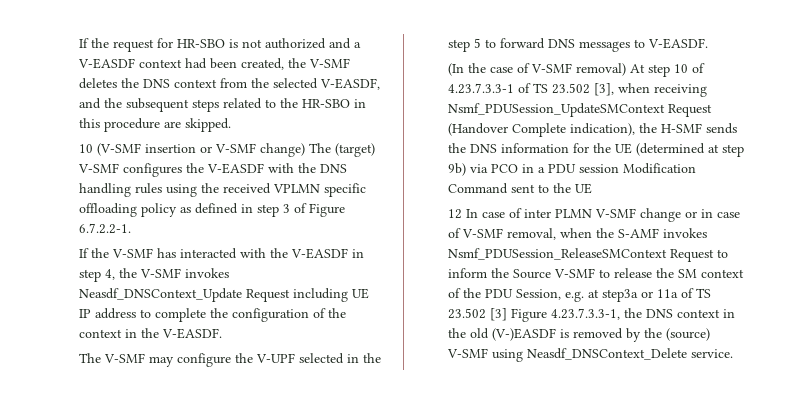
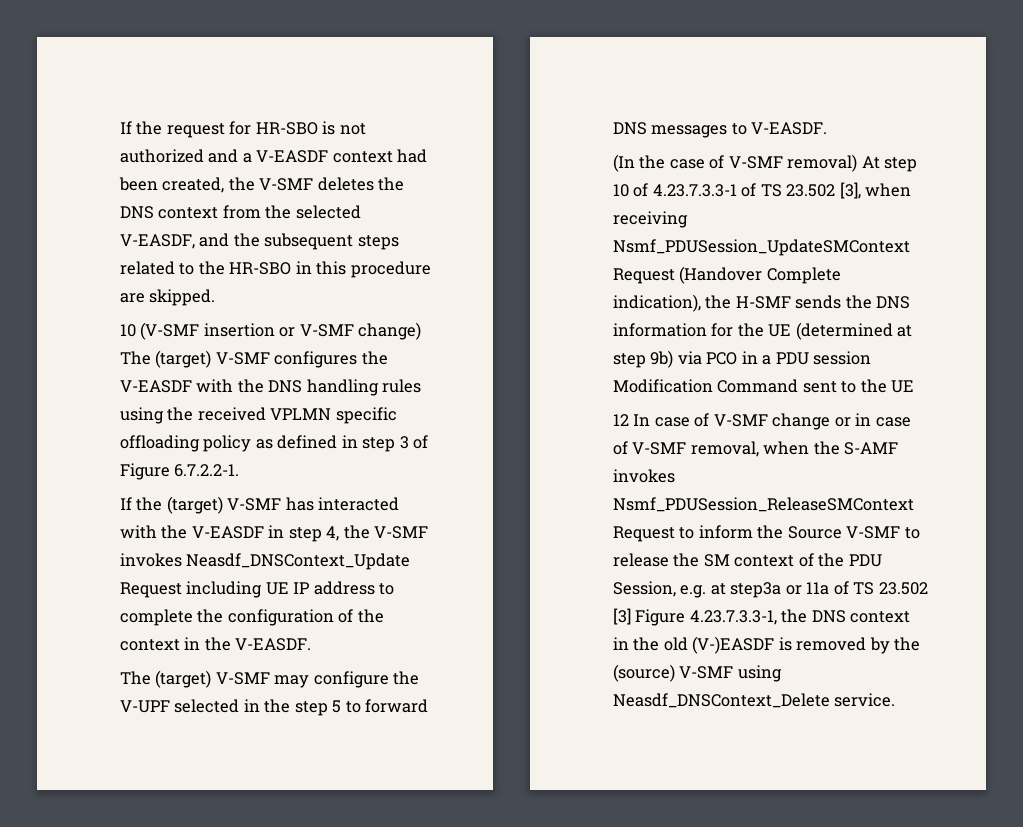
- If the V-SMF has interacted with the V-EASDF in step 4, the V-SMF invokes Neasdf_DNSContext_Update Request including UE IP address to complete the configuration of the context in the V-EASDF.
+ If the (target) V-SMF has interacted with the V-EASDF in step 4, the V-SMF invokes Neasdf_DNSContext_Update Request including UE IP address to complete the configuration of the context in the V-EASDF.
- The V-SMF may configure the V-UPF selected in the step 5 to forward DNS messages to V-EASDF.
+ The (target) V-SMF may configure the V-UPF selected in the step 5 to forward DNS messages to V-EASDF.
- 12 In case of inter PLMN V-SMF change or in case of V-SMF removal, when the S-AMF invokes Nsmf_PDUSession_ReleaseSMContext Request to inform the Source V-SMF to release the SM context of the PDU Session, e.g. at step3a or 11a of TS 23.502 [3] Figure 4.23.7.3.3-1, the DNS context in the old (V-)EASDF is removed by the (source) V-SMF using Neasdf_DNSContext_Delete service.
+ 12 In case of V-SMF change or in case of V-SMF removal, when the S-AMF invokes Nsmf_PDUSession_ReleaseSMContext Request to inform the Source V-SMF to release the SM context of the PDU Session, e.g. at step3a or 11a of TS 23.502 [3] Figure 4.23.7.3.3-1, the DNS context in the old (V-)EASDF is removed by the (source) V-SMF using Neasdf_DNSContext_Delete service.

